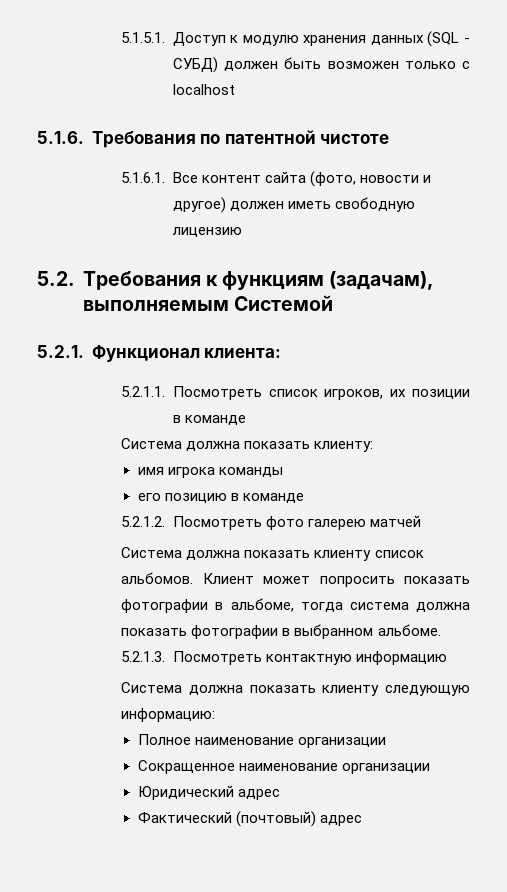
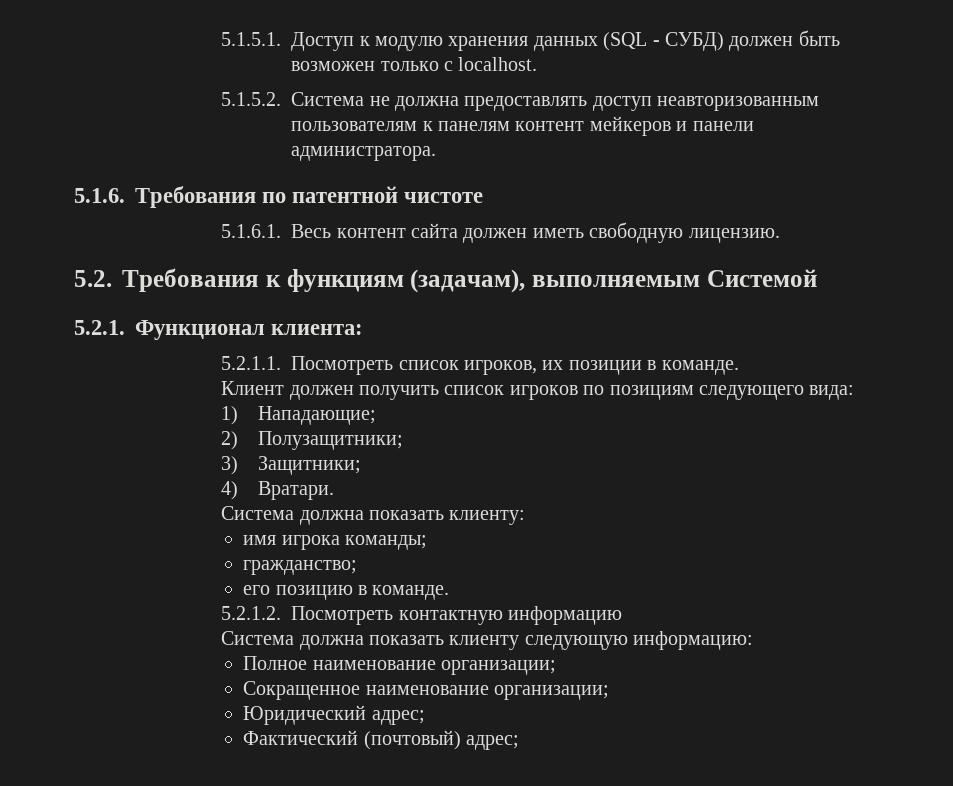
- 5.1.5.1. Доступ к модулю хранения данных (SQL - СУБД) должен быть возможен только с localhost
+ 5.1.5.1. Доступ к модулю хранения данных (SQL - СУБД) должен быть возможен только с localhost.
+ 5.1.5.2. Система не должна предоставлять доступ неавторизованным пользователям к панелям контент мейкеров и панели администратора.
- 5.1.6.1. Все контент сайта (фото, новости и другое) должен иметь свободную лицензию
+ 5.1.6.1. Весь контент сайта должен иметь свободную лицензию.
- 5.2.1.1. Посмотреть список игроков, их позиции в команде
+ 5.2.1.1. Посмотреть список игроков, их позиции в команде.
+ Клиент должен получить список игроков по позициям следующего вида:
+ 1) Нападающие;
+ 2) Полузащитники;
+ 3) Защитники;
+ 4) Вратари.
- имя игрока команды
+ имя игрока команды;
+ гражданство;
- его позицию в команде
- 5.2.1.2. Посмотреть фото галерею матчей
- Система должна показать клиенту список альбомов. Клиент может попросить показать фотографии в альбоме, тогда система должна показать фотографии в выбранном альбоме.
- 5.2.1.3. Посмотреть контактную информацию
+ его позицию в команде.
+ 5.2.1.2. Посмотреть контактную информацию
- Полное наименование организации
+ Полное наименование организации;
- Сокращенное наименование организации
+ Сокращенное наименование организации;
- Юридический адрес
+ Юридический адрес;
- Фактический (почтовый) адрес
+ Фактический (почтовый) адрес;

